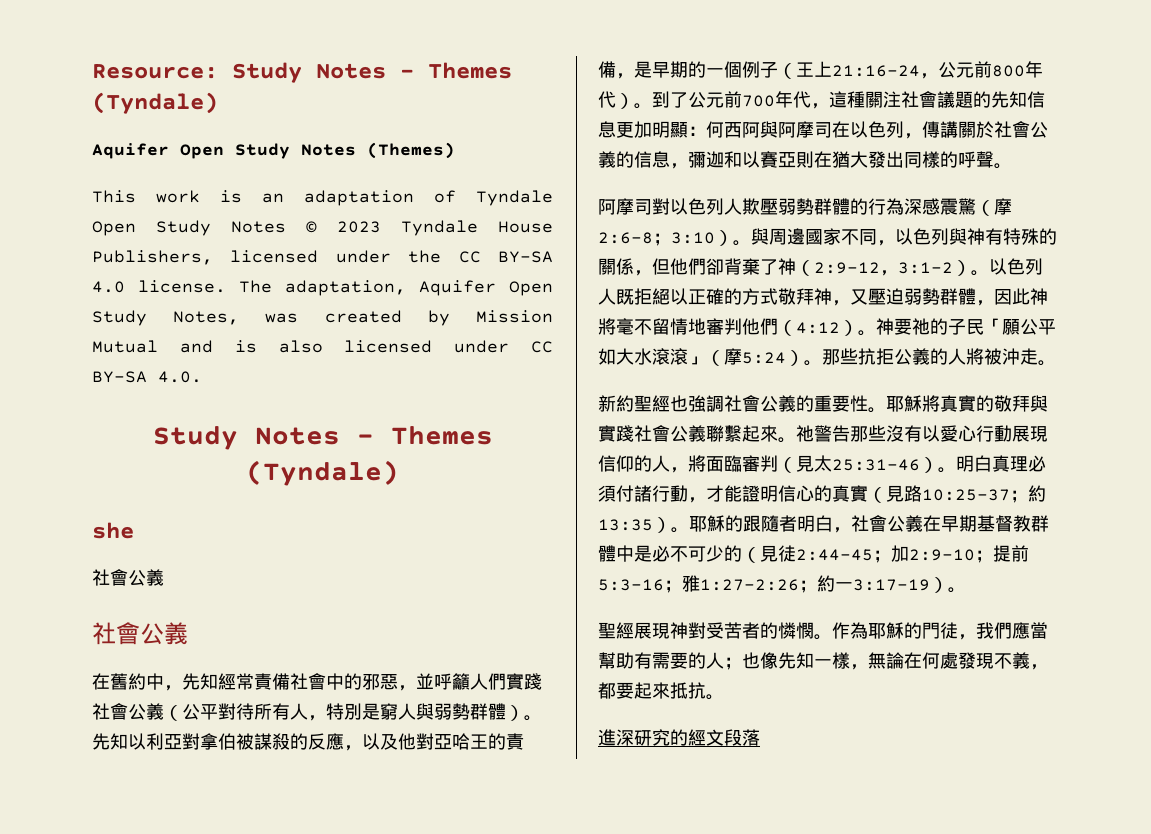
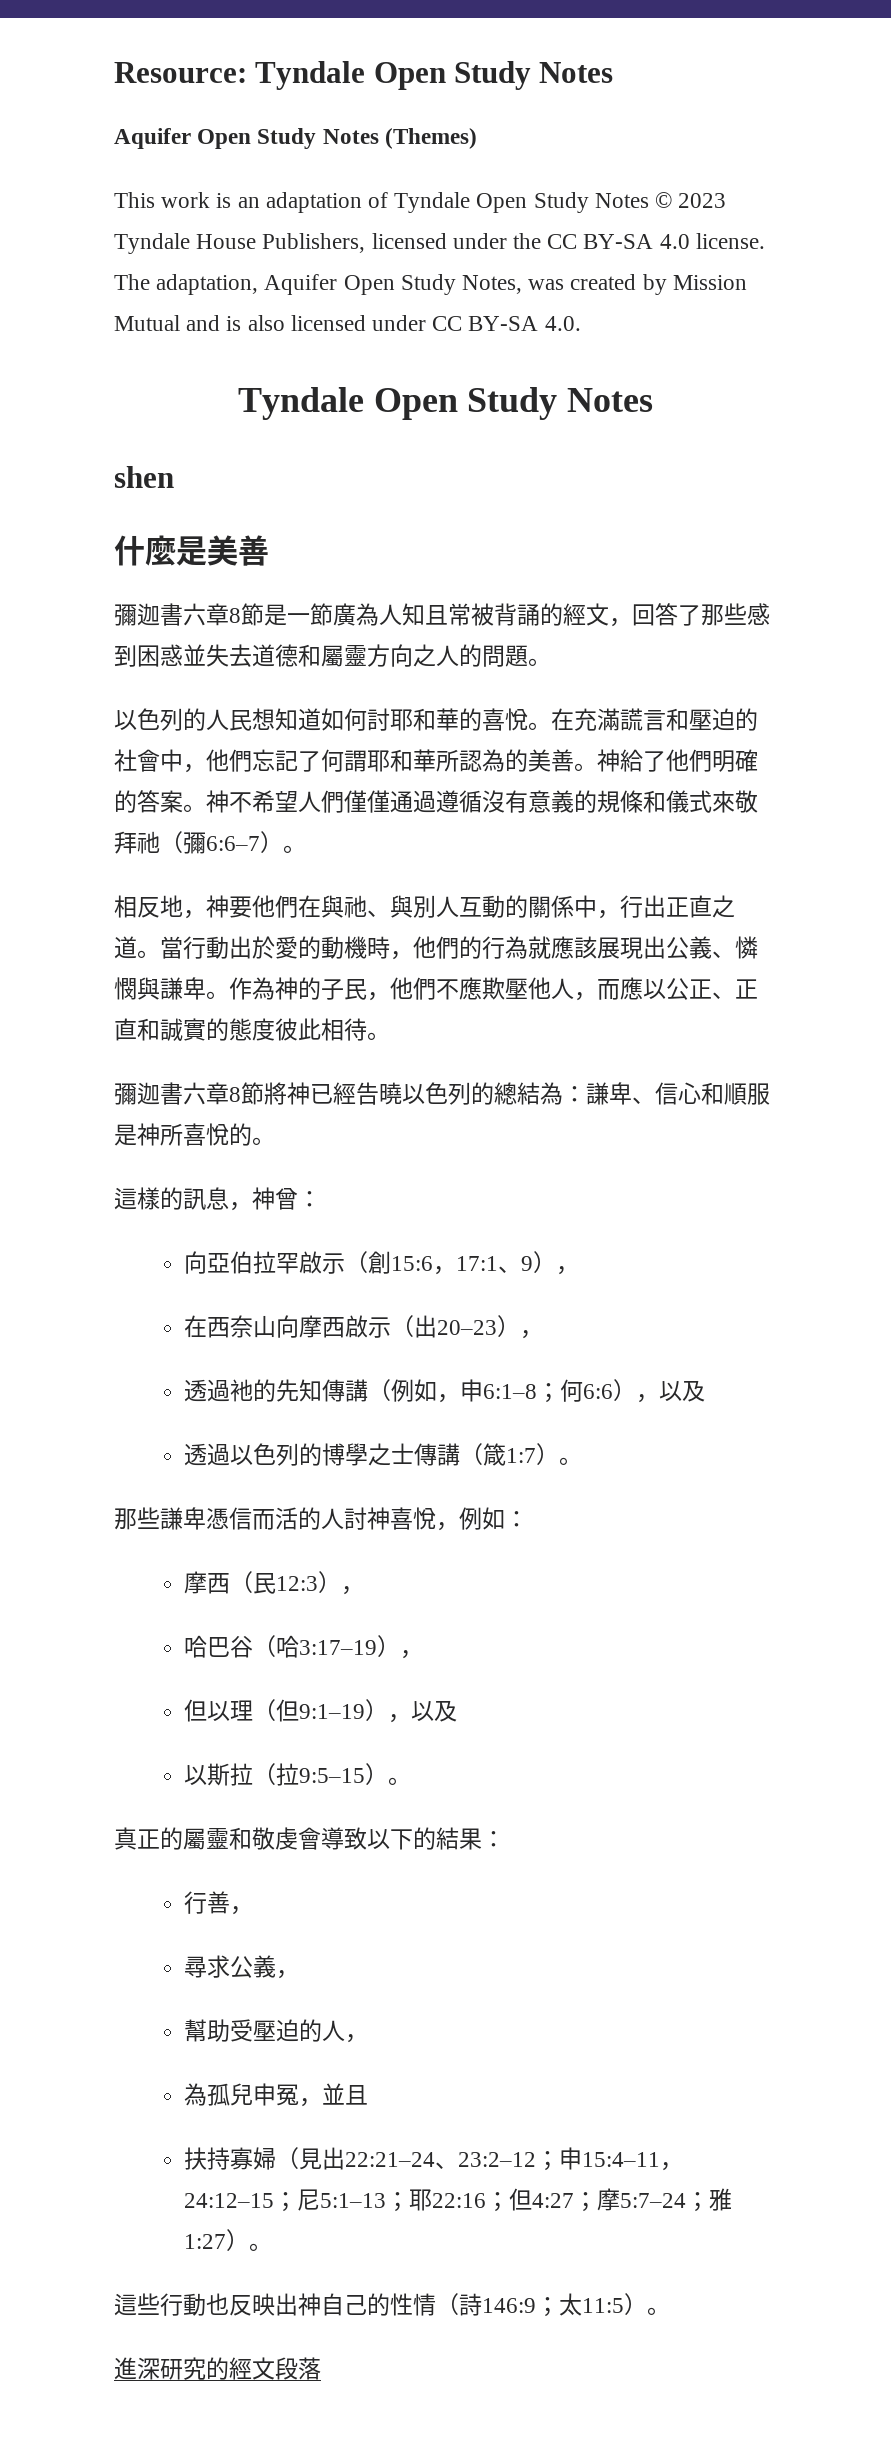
- Resource: Study Notes - Themes (Tyndale)
+ Resource: Tyndale Open Study Notes
  The adaptation, Aquifer Open Study Notes, was created by Mission Mutual and is also licensed under CC BY-SA 4.0.
- Study Notes - Themes (Tyndale)
- she
- 社會公義
- 社會公義
- 在舊約中，先知經常責備社會中的邪惡，並呼籲人們實踐社會公義（公平對待所有人，特別是窮人與弱勢群體）。先知以利亞對拿伯被謀殺的反應，以及他對亞哈王的責備，是早期的一個例子（王上21:16–24，公元前800年代）。到了公元前700年代，這種關注社會議題的先知信息更加明顯：何西阿與阿摩司在以色列，傳講關於社會公義的信息，彌迦和以賽亞則在猶大發出同樣的呼聲。
- 阿摩司對以色列人欺壓弱勢群體的行為深感震驚（摩2:6–8；3:10）。與周邊國家不同，以色列與神有特殊的關係，但他們卻背棄了神（2:9–12，3:1–2）。以色列人既拒絕以正確的方式敬拜神，又壓迫弱勢群體，因此神將毫不留情地審判他們（4:12）。神要祂的子民「願公平如大水滾滾」（摩5:24）。那些抗拒公義的人將被沖走。
- 新約聖經也強調社會公義的重要性。耶穌將真實的敬拜與實踐社會公義聯繫起來。祂警告那些沒有以愛心行動展現信仰的人，將面臨審判（見太25:31–46）。明白真理必須付諸行動，才能證明信心的真實（見路10:25–37；約13:35）。耶穌的跟隨者明白，社會公義在早期基督教群體中是必不可少的（見徒2:44–45；加2:9–10；提前5:3–16；雅1:27–2:26；約一3:17–19）。
- 聖經展現神對受苦者的憐憫。作為耶穌的門徒，我們應當幫助有需要的人；也像先知一樣，無論在何處發現不義，都要起來抵抗。
+ Tyndale Open Study Notes
+ shen
+ 什麼是美善
+ 彌迦書六章8節是一節廣為人知且常被背誦的經文，回答了那些感到困惑並失去道德和屬靈方向之人的問題。
+ 以色列的人民想知道如何討耶和華的喜悅。在充滿謊言和壓迫的社會中，他們忘記了何謂耶和華所認為的美善。神給了他們明確的答案。神不希望人們僅僅通過遵循沒有意義的規條和儀式來敬拜祂（彌6:6–7）。
+ 相反地，神要他們在與祂、與別人互動的關係中，行出正直之道。當行動出於愛的動機時，他們的行為就應該展現出公義、憐憫與謙卑。作為神的子民，他們不應欺壓他人，而應以公正、正直和誠實的態度彼此相待。
+ 彌迦書六章8節將神已經告曉以色列的總結為：謙卑、信心和順服是神所喜悅的。
+ 這樣的訊息，神曾：
+ 向亞伯拉罕啟示（創15:6，17:1、9），
+ 在西奈山向摩西啟示（出20–23），
+ 透過衪的先知傳講（例如，申6:1–8；何6:6），以及
+ 透過以色列的博學之士傳講（箴1:7）。
+ 那些謙卑憑信而活的人討神喜悅，例如：
+ 摩西（民12:3），
+ 哈巴谷（哈3:17–19），
+ 但以理（但9:1–19），以及
+ 以斯拉（拉9:5–15）。
+ 真正的屬靈和敬虔會導致以下的結果：
+ 行善，
+ 尋求公義，
+ 幫助受壓迫的人，
+ 為孤兒申冤，並且
+ 扶持寡婦（見出22:21–24、23:2–12；申15:4–11，24:12–15；尼5:1–13；耶22:16；但4:27；摩5:7–24；雅1:27）。
+ 這些行動也反映出神自己的性情（詩146:9；太11:5）。

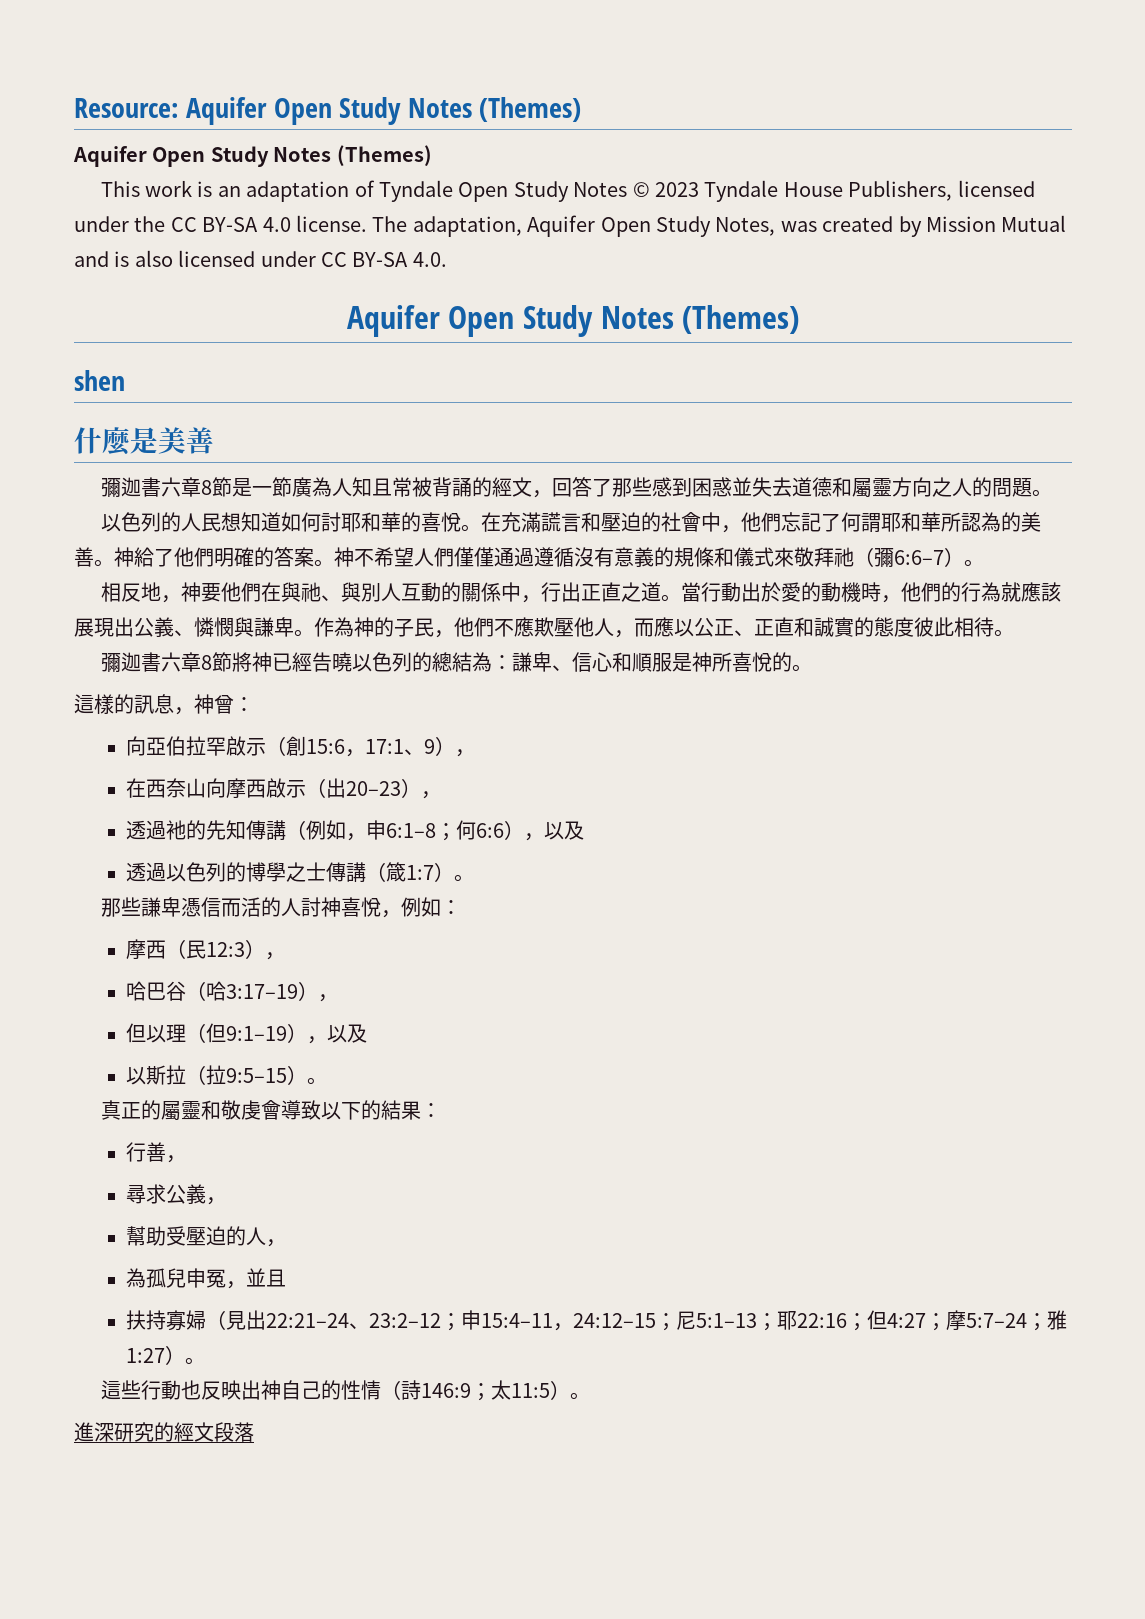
- Resource: Tyndale Open Study Notes
+ Resource: Aquifer Open Study Notes (Themes)
  The adaptation, Aquifer Open Study Notes, was created by Mission Mutual and is also licensed under CC BY-SA 4.0.
- Tyndale Open Study Notes
+ Aquifer Open Study Notes (Themes)

